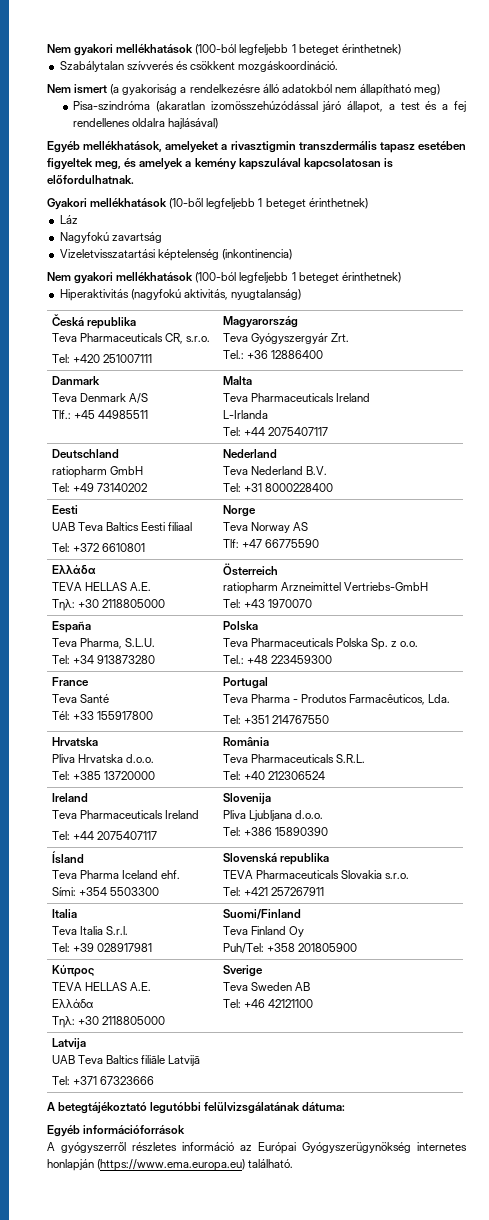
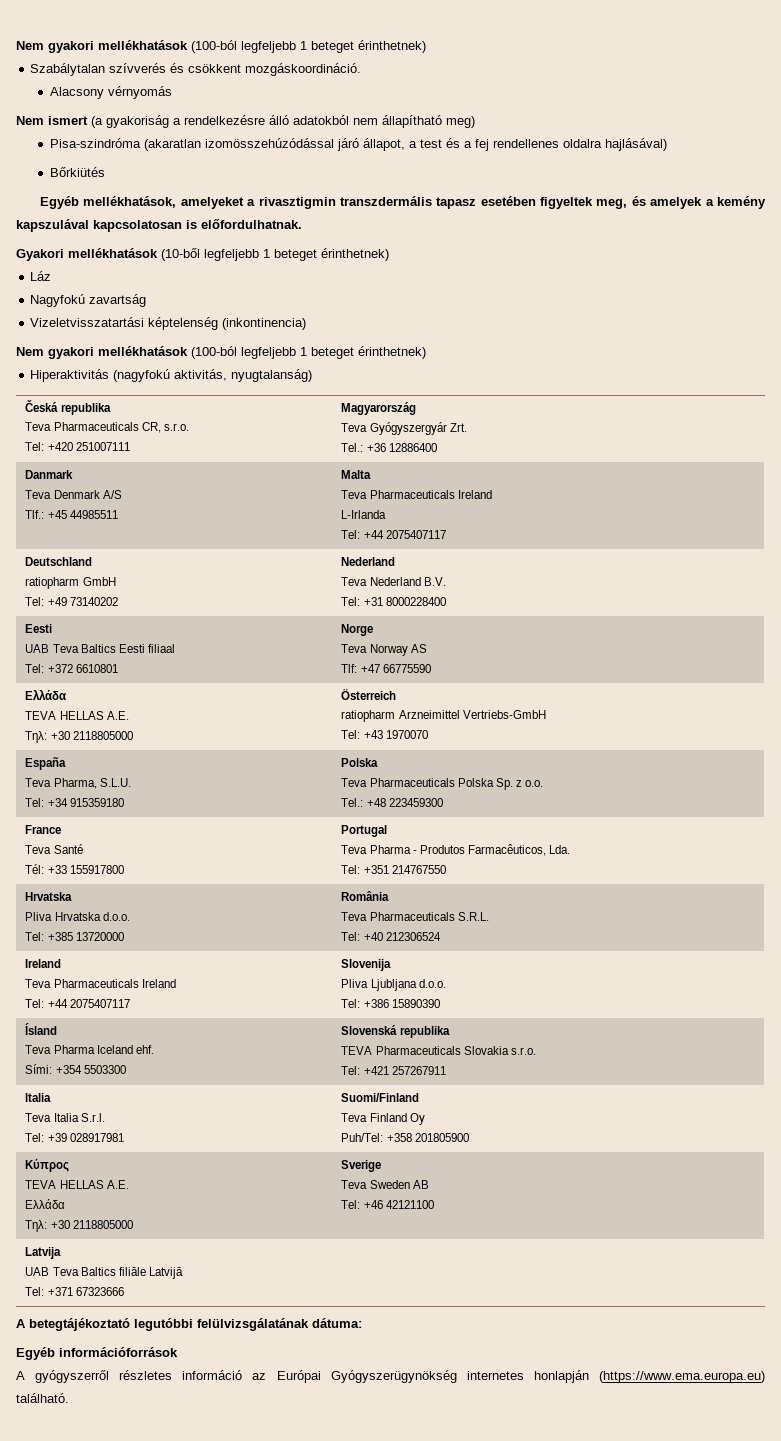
+ Alacsony vérnyomás
+ Bőrkiütés
  España
  Teva Pharma, S.L.U.
- Tel: +34 913873280 | Polska
+ Tel: +34 915359180 | Polska

